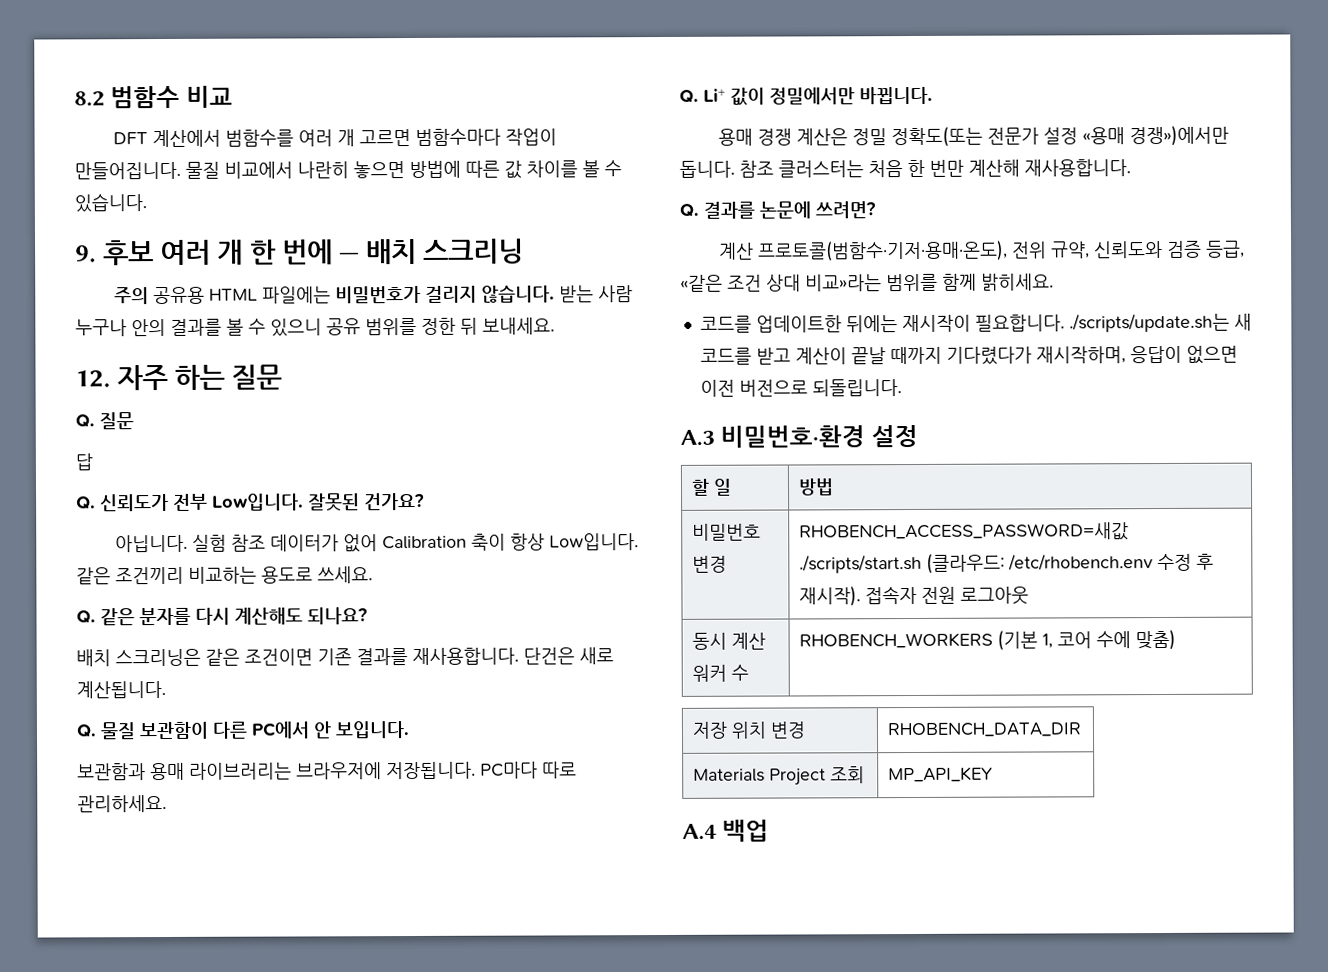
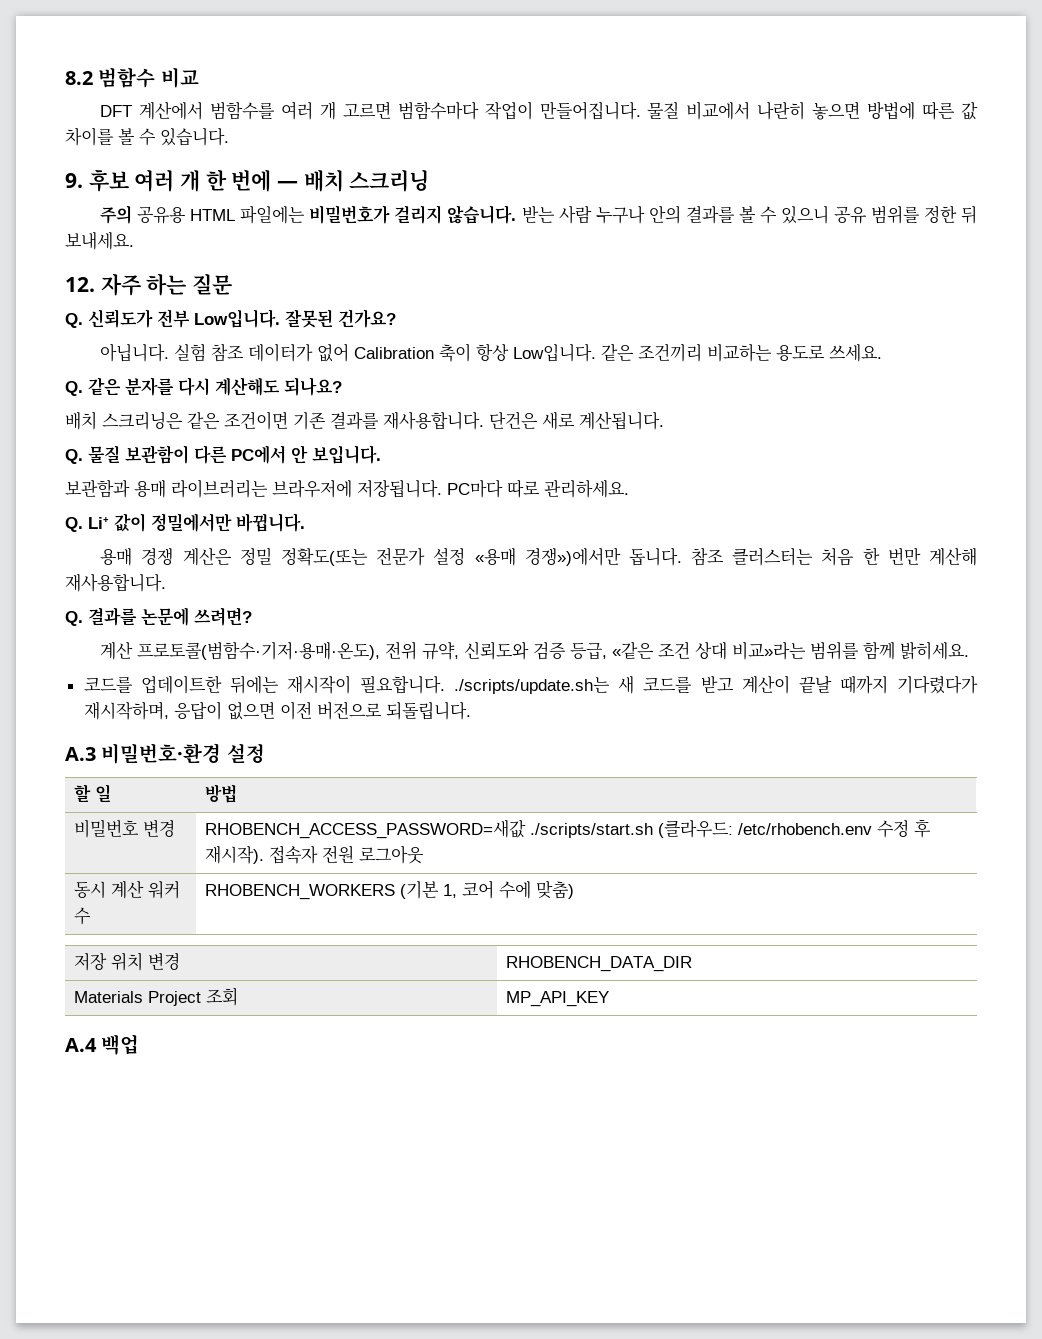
- Q. 질문
- 답

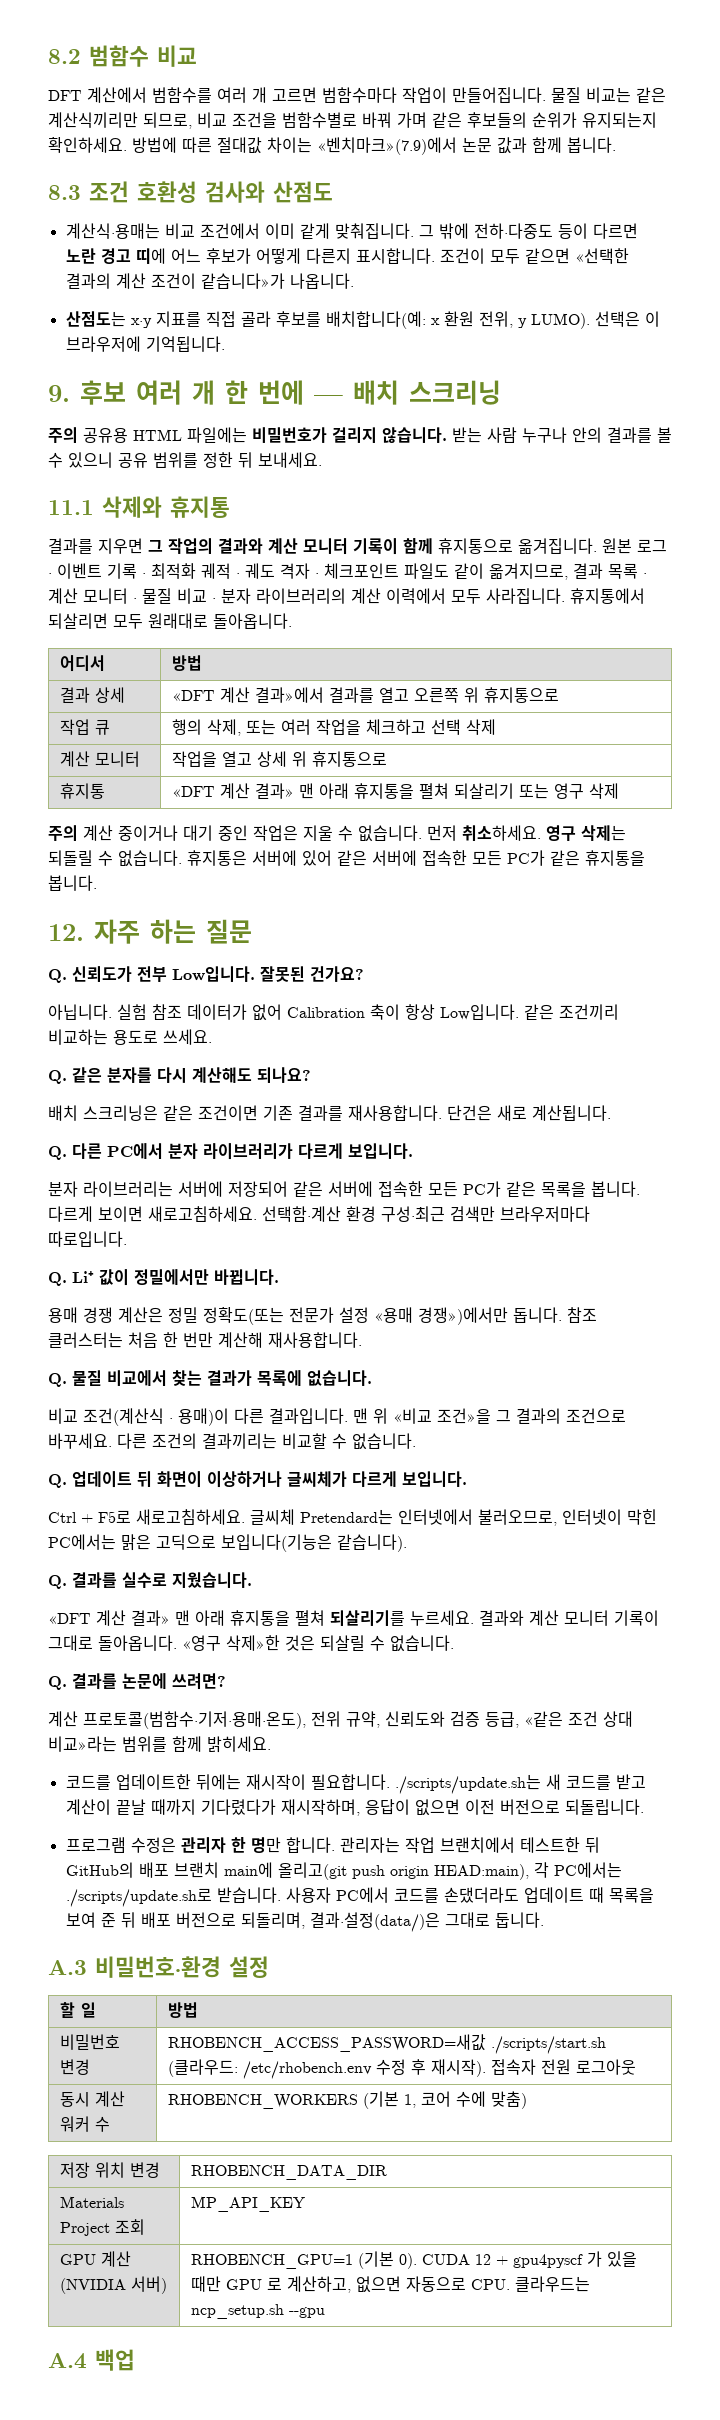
- 물질 비교에서 나란히 놓으면 방법에 따른 값 차이를 볼 수 있습니다.
+ 물질 비교는 같은 계산식끼리만 되므로, 비교 조건을 범함수별로 바꿔 가며 같은 후보들의 순위가 유지되는지 확인하세요. 방법에 따른 절대값 차이는 «벤치마크»(7.9)에서 논문 값과 함께 봅니다.
+ 8.3 조건 호환성 검사와 산점도
+ 계산식·용매는 비교 조건에서 이미 같게 맞춰집니다. 그 밖에 전하·다중도 등이 다르면 노란 경고 띠에 어느 후보가 어떻게 다른지 표시합니다. 조건이 모두 같으면 «선택한 결과의 계산 조건이 같습니다»가 나옵니다.
+ 산점도는 x·y 지표를 직접 골라 후보를 배치합니다(예: x 환원 전위, y LUMO). 선택은 이 브라우저에 기억됩니다.
+ 11.1 삭제와 휴지통
+ 결과를 지우면 그 작업의 결과와 계산 모니터 기록이 함께 휴지통으로 옮겨집니다. 원본 로그 · 이벤트 기록 · 최적화 궤적 · 궤도 격자 · 체크포인트 파일도 같이 옮겨지므로, 결과 목록 · 계산 모니터 · 물질 비교 · 분자 라이브러리의 계산 이력에서 모두 사라집니다. 휴지통에서 되살리면 모두 원래대로 돌아옵니다.
+ 어디서 | 방법
+ 결과 상세 | «DFT 계산 결과»에서 결과를 열고 오른쪽 위 휴지통으로
+ 작업 큐 | 행의 삭제, 또는 여러 작업을 체크하고 선택 삭제
+ 계산 모니터 | 작업을 열고 상세 위 휴지통으로
+ 휴지통 | «DFT 계산 결과» 맨 아래 휴지통을 펼쳐 되살리기 또는 영구 삭제
+ 주의 계산 중이거나 대기 중인 작업은 지울 수 없습니다. 먼저 취소하세요. 영구 삭제는 되돌릴 수 없습니다. 휴지통은 서버에 있어 같은 서버에 접속한 모든 PC가 같은 휴지통을 봅니다.
- Q. 물질 보관함이 다른 PC에서 안 보입니다.
- 보관함과 용매 라이브러리는 브라우저에 저장됩니다. PC마다 따로 관리하세요.
+ Q. 다른 PC에서 분자 라이브러리가 다르게 보입니다.
+ 분자 라이브러리는 서버에 저장되어 같은 서버에 접속한 모든 PC가 같은 목록을 봅니다. 다르게 보이면 새로고침하세요. 선택함·계산 환경 구성·최근 검색만 브라우저마다 따로입니다.
+ Q. 물질 비교에서 찾는 결과가 목록에 없습니다.
+ 비교 조건(계산식 · 용매)이 다른 결과입니다. 맨 위 «비교 조건»을 그 결과의 조건으로 바꾸세요. 다른 조건의 결과끼리는 비교할 수 없습니다.
+ Q. 업데이트 뒤 화면이 이상하거나 글씨체가 다르게 보입니다.
+ Ctrl + F5로 새로고침하세요. 글씨체 Pretendard는 인터넷에서 불러오므로, 인터넷이 막힌 PC에서는 맑은 고딕으로 보입니다(기능은 같습니다).
+ Q. 결과를 실수로 지웠습니다.
+ «DFT 계산 결과» 맨 아래 휴지통을 펼쳐 되살리기를 누르세요. 결과와 계산 모니터 기록이 그대로 돌아옵니다. «영구 삭제»한 것은 되살릴 수 없습니다.
+ 프로그램 수정은 관리자 한 명만 합니다. 관리자는 작업 브랜치에서 테스트한 뒤 GitHub의 배포 브랜치 main에 올리고(git push origin HEAD:main), 각 PC에서는 ./scripts/update.sh로 받습니다. 사용자 PC에서 코드를 손댔더라도 업데이트 때 목록을 보여 준 뒤 배포 버전으로 되돌리며, 결과·설정(data/)은 그대로 둡니다.
+ GPU 계산 (NVIDIA 서버) | RHOBENCH_GPU=1 (기본 0). CUDA 12 + gpu4pyscf 가 있을 때만 GPU 로 계산하고, 없으면 자동으로 CPU. 클라우드는 ncp_setup.sh --gpu

